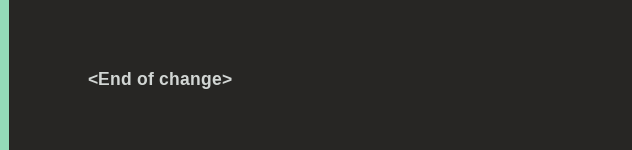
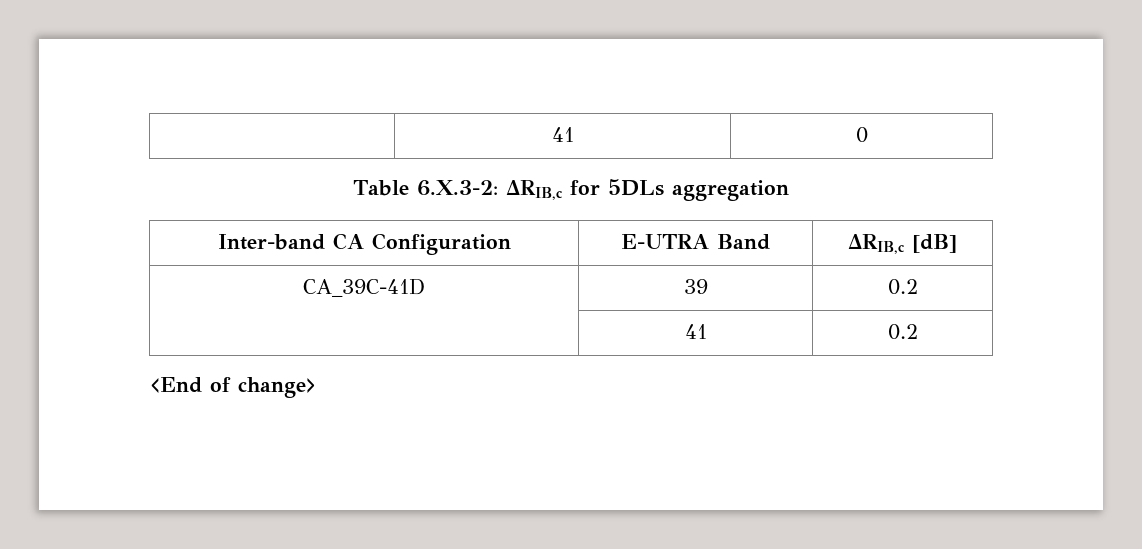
+ | 41 | 0
+ Table 6.X.3-2: ΔRIB,c for 5DLs aggregation
+ Inter-band CA Configuration | E-UTRA Band | ΔRIB,c [dB]
+ CA_39C-41D | 39 | 0.2
+ | 41 | 0.2

